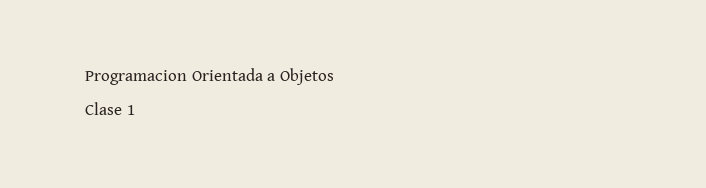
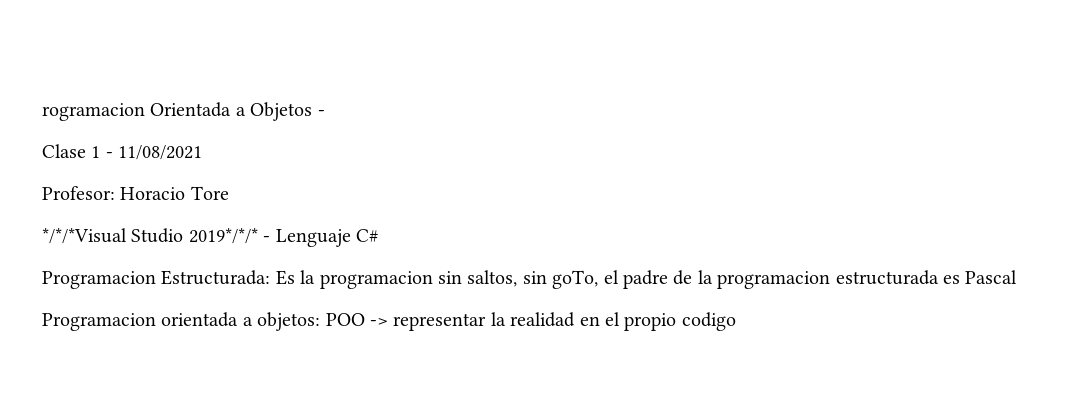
- Programacion Orientada a Objetos
+ rogramacion Orientada a Objetos -
- Clase 1
+ Clase 1 - 11/08/2021
+ Profesor: Horacio Tore
+ */*/*Visual Studio 2019*/*/* - Lenguaje C#
+ Programacion Estructurada: Es la programacion sin saltos, sin goTo, el padre de la programacion estructurada es Pascal
+ Programacion orientada a objetos: POO -> representar la realidad en el propio codigo

